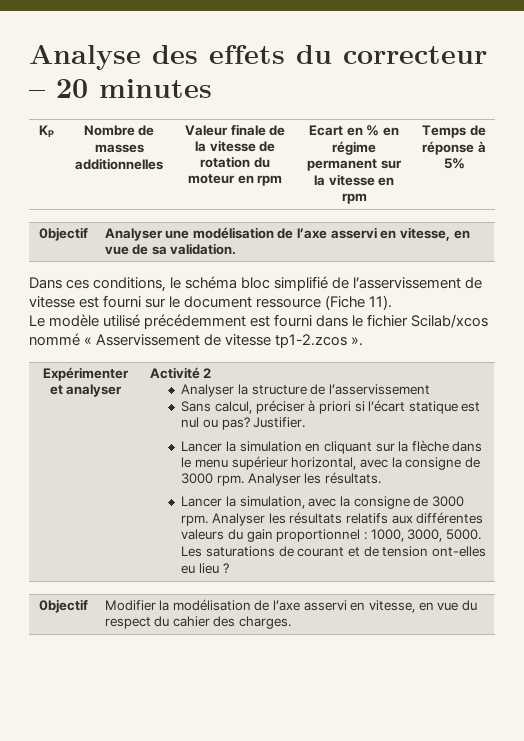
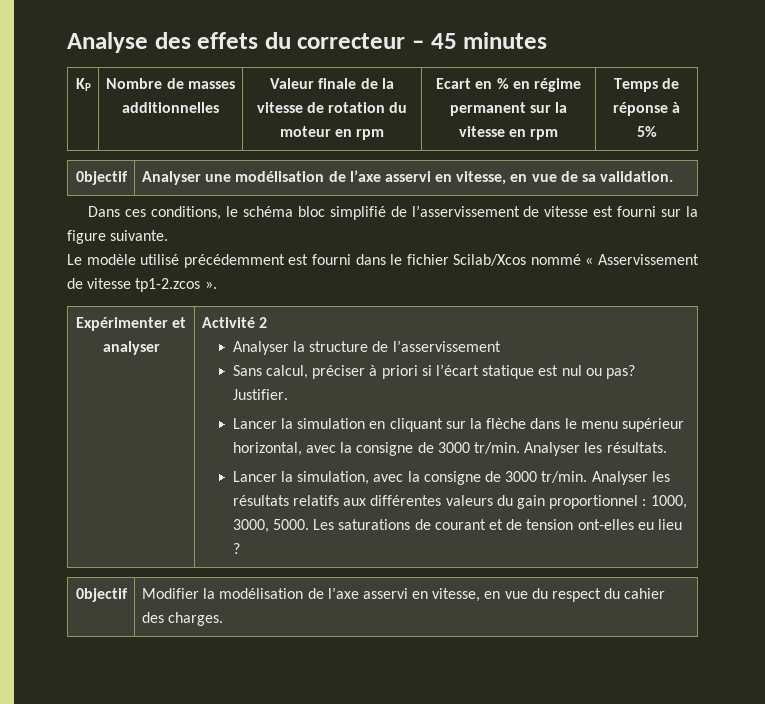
- Analyse des effets du correcteur – 20 minutes
+ Analyse des effets du correcteur – 45 minutes
- Dans ces conditions, le schéma bloc simplifié de l’asservissement de vitesse est fourni sur le document ressource (Fiche 11).
+ Dans ces conditions, le schéma bloc simplifié de l’asservissement de vitesse est fourni sur la figure suivante.
- Le modèle utilisé précédemment est fourni dans le fichier Scilab/xcos nommé « Asservissement de vitesse tp1-2.zcos ».
+ Le modèle utilisé précédemment est fourni dans le fichier Scilab/Xcos nommé « Asservissement de vitesse tp1-2.zcos ».
- Lancer la simulation en cliquant sur la flèche dans le menu supérieur horizontal, avec la consigne de 3000 rpm.
+ Lancer la simulation en cliquant sur la flèche dans le menu supérieur horizontal, avec la consigne de 3000 tr/min.
- Lancer la simulation, avec la consigne de 3000 rpm.
+ Lancer la simulation, avec la consigne de 3000 tr/min.

